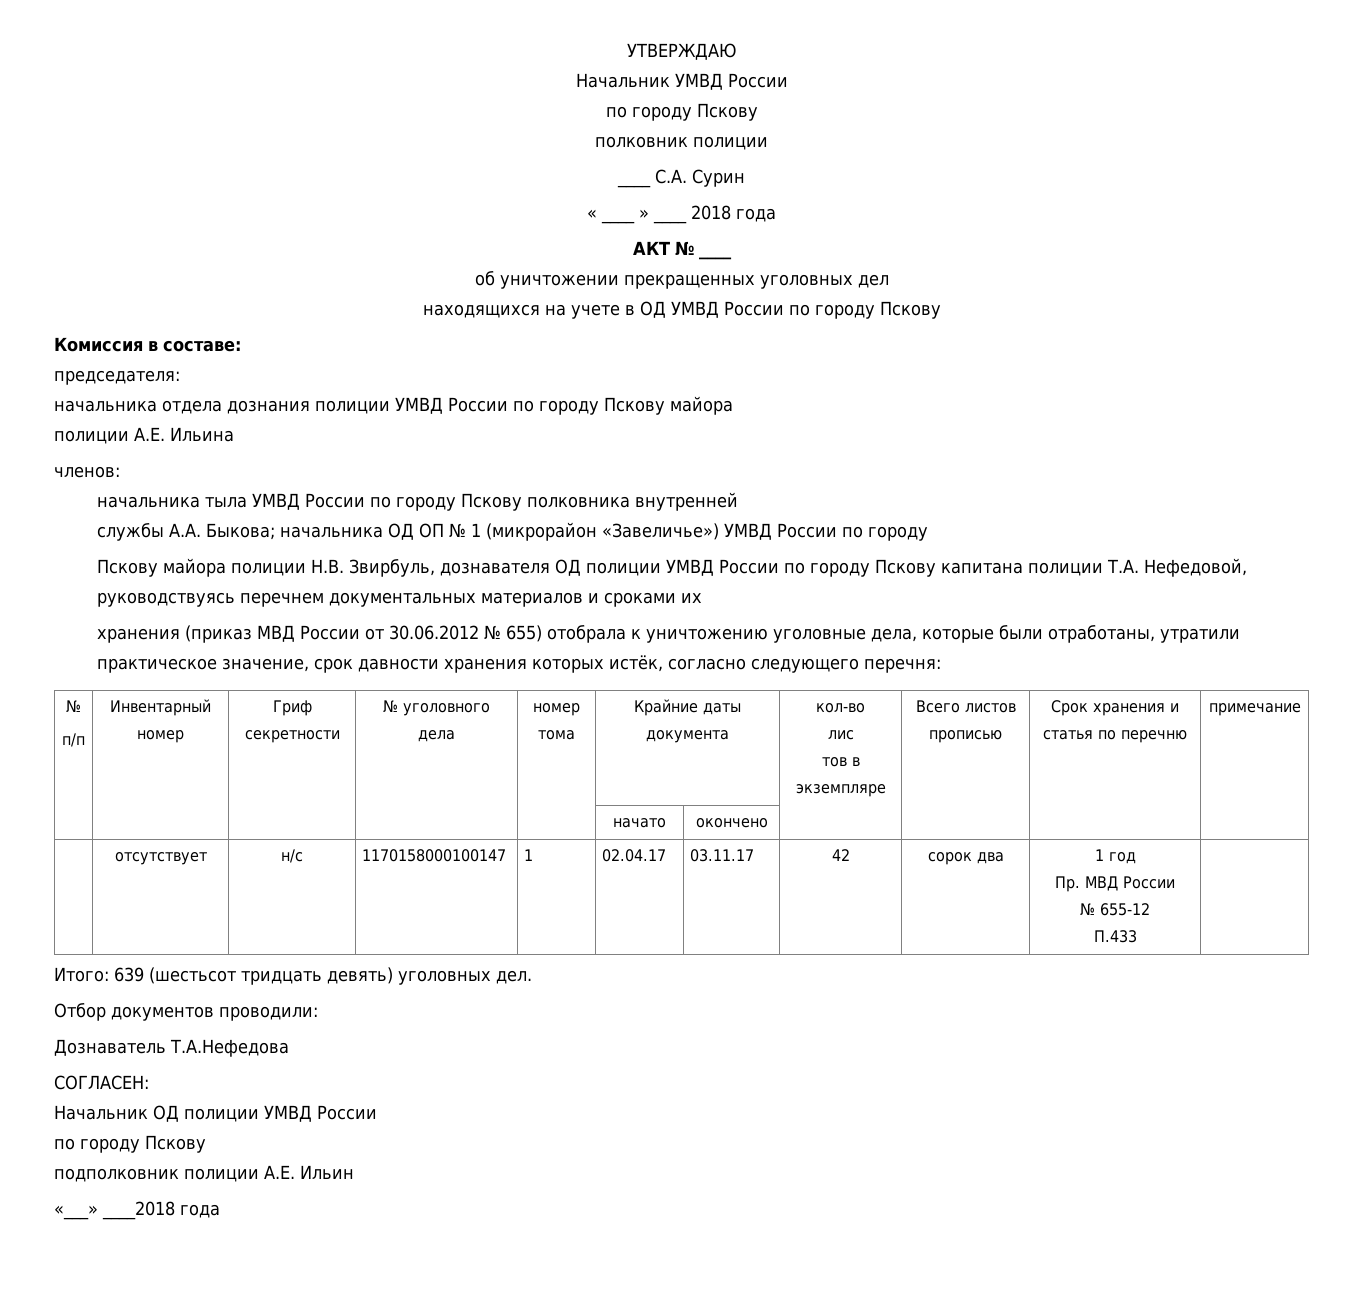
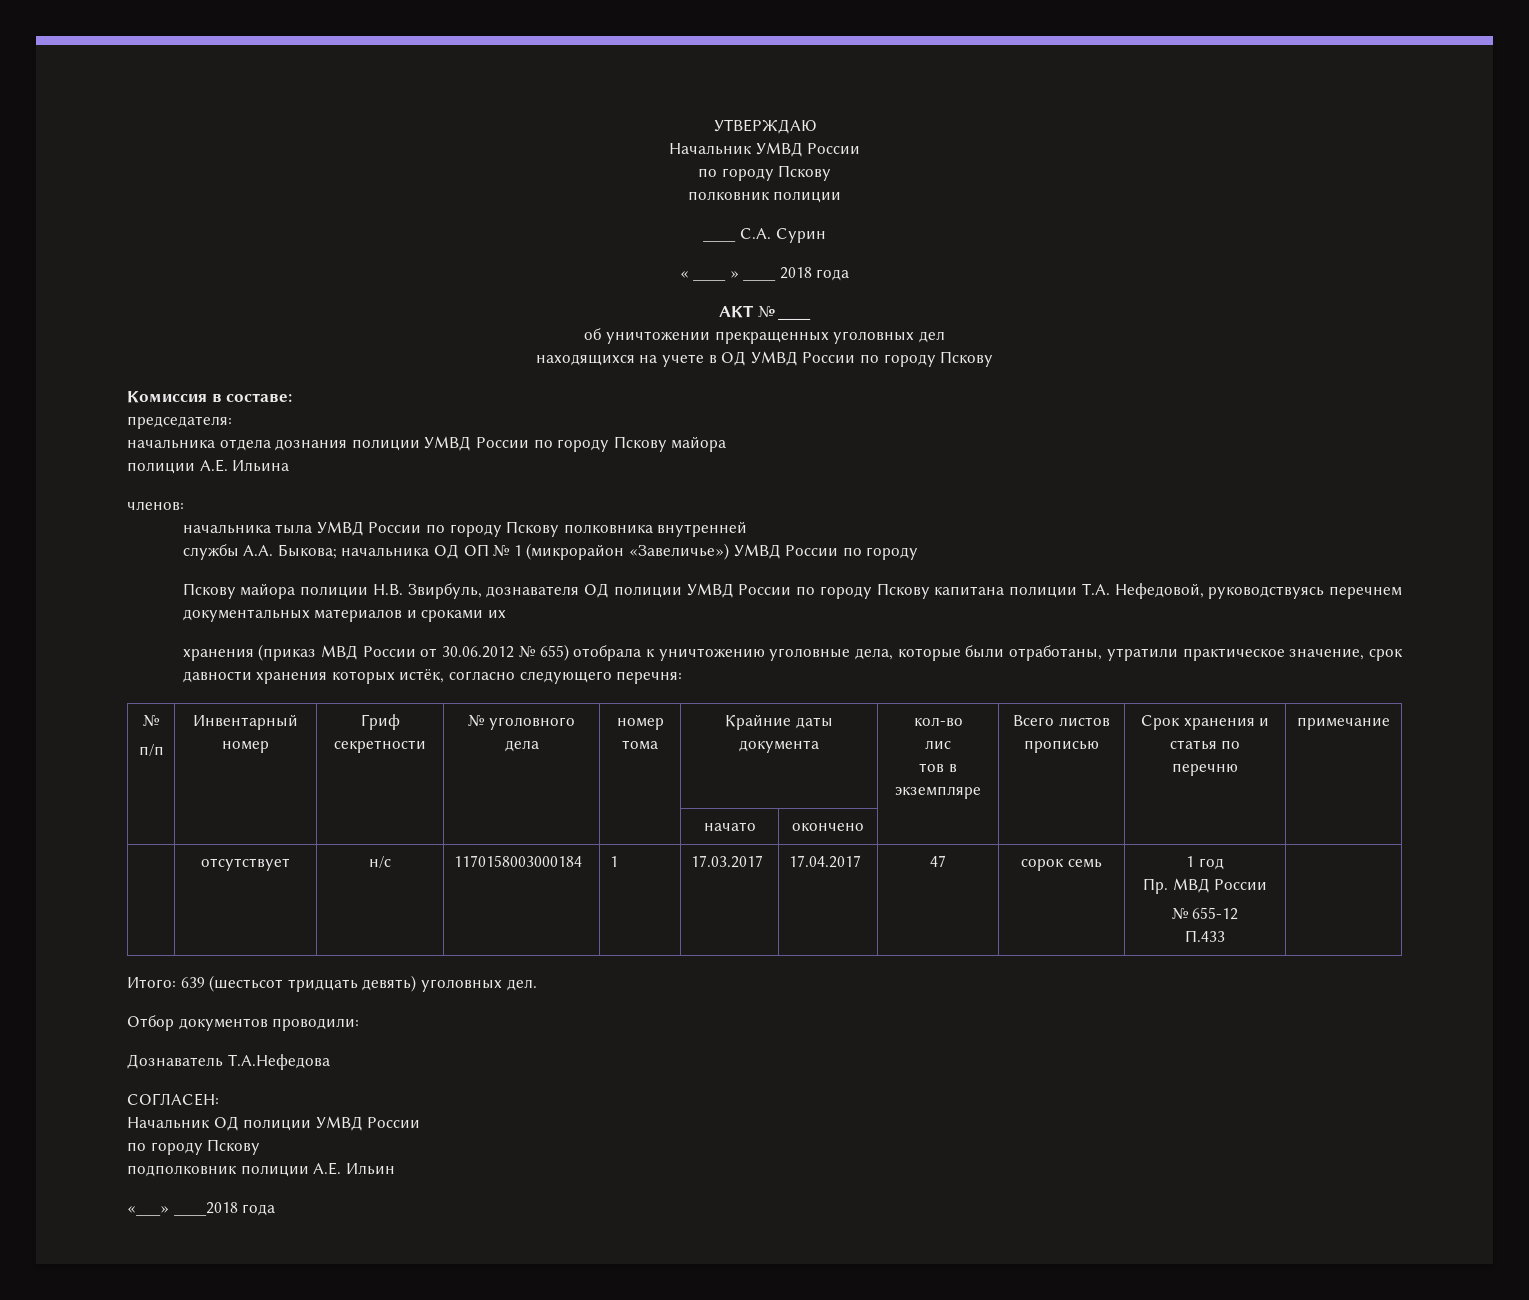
- | отсутствует | н/с | 1170158000100147 | 1 | 02.04.17 | 03.11.17 | 42 | сорок два | 1 год
+ | отсутствует | н/с | 1170158003000184 | 1 | 17.03.2017 | 17.04.2017 | 47 | сорок семь | 1 год

